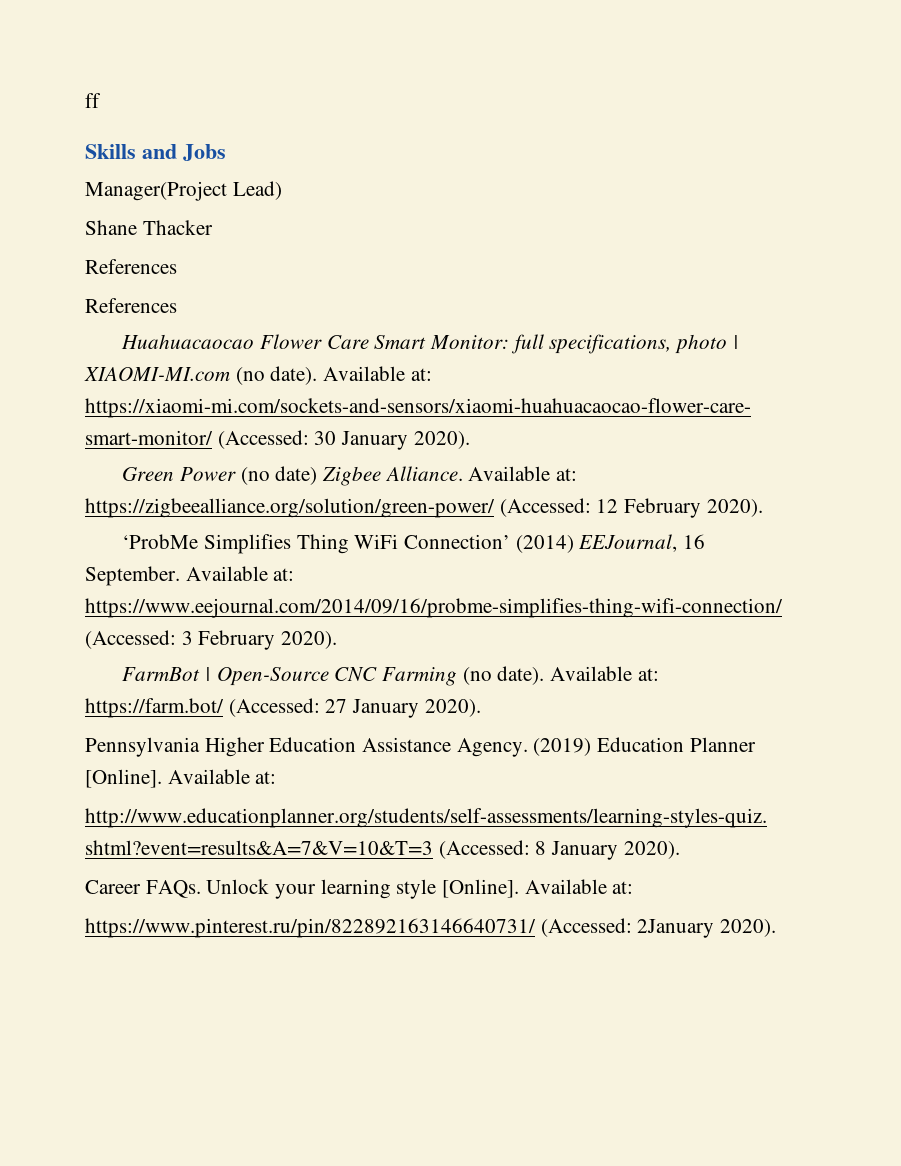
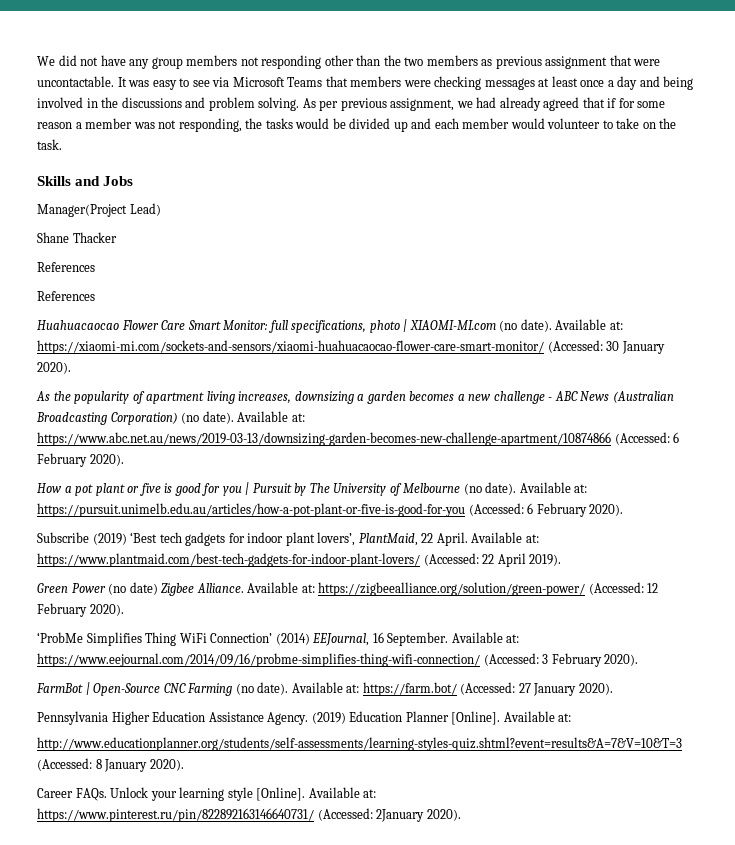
- ff
+ We did not have any group members not responding other than the two members as previous assignment that were uncontactable. It was easy to see via Microsoft Teams that members were checking messages at least once a day and being involved in the discussions and problem solving. As per previous assignment, we had already agreed that if for some reason a member was not responding, the tasks would be divided up and each member would volunteer to take on the task.
+ As the popularity of apartment living increases, downsizing a garden becomes a new challenge - ABC News (Australian Broadcasting Corporation) (no date). Available at: https://www.abc.net.au/news/2019-03-13/downsizing-garden-becomes-new-challenge-apartment/10874866 (Accessed: 6 February 2020).
+ How a pot plant or five is good for you | Pursuit by The University of Melbourne (no date). Available at: https://pursuit.unimelb.edu.au/articles/how-a-pot-plant-or-five-is-good-for-you (Accessed: 6 February 2020).
+ Subscribe (2019) ‘Best tech gadgets for indoor plant lovers’, PlantMaid, 22 April. Available at: https://www.plantmaid.com/best-tech-gadgets-for-indoor-plant-lovers/ (Accessed: 22 April 2019).

